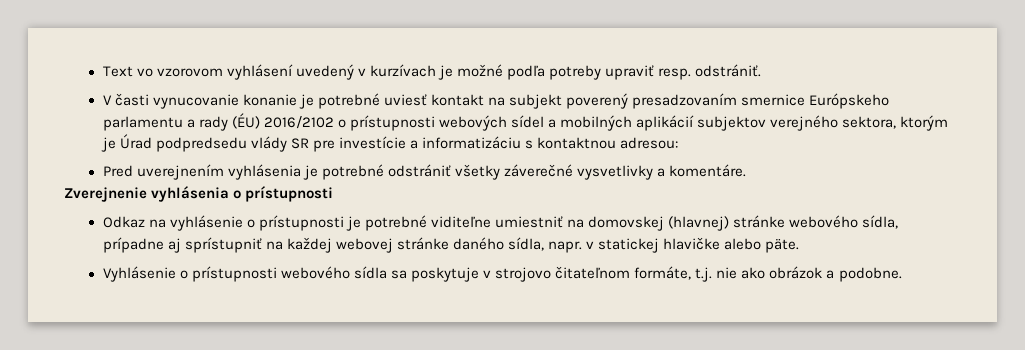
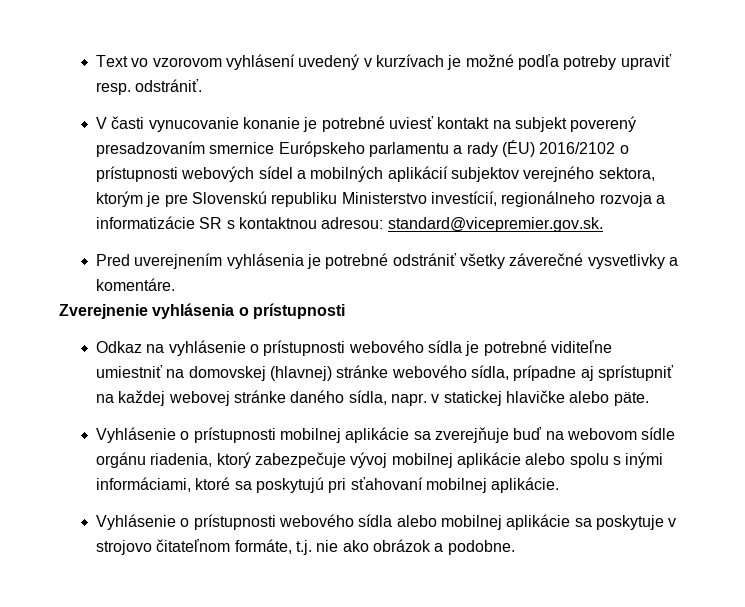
- V časti vynucovanie konanie je potrebné uviesť kontakt na subjekt poverený presadzovaním smernice Európskeho parlamentu a rady (ÉU) 2016/2102 o prístupnosti webových sídel a mobilných aplikácií subjektov verejného sektora, ktorým je Úrad podpredsedu vlády SR pre investície a informatizáciu s kontaktnou adresou:
+ V časti vynucovanie konanie je potrebné uviesť kontakt na subjekt poverený presadzovaním smernice Európskeho parlamentu a rady (ÉU) 2016/2102 o prístupnosti webových sídel a mobilných aplikácií subjektov verejného sektora, ktorým je pre Slovenskú republiku Ministerstvo investícií, regionálneho rozvoja a informatizácie SR s kontaktnou adresou: standard@vicepremier.gov.sk.
- Odkaz na vyhlásenie o prístupnosti je potrebné viditeľne umiestniť na domovskej (hlavnej) stránke webového sídla, prípadne aj sprístupniť na každej webovej stránke daného sídla, napr. v statickej hlavičke alebo päte.
+ Odkaz na vyhlásenie o prístupnosti webového sídla je potrebné viditeľne umiestniť na domovskej (hlavnej) stránke webového sídla, prípadne aj sprístupniť na každej webovej stránke daného sídla, napr. v statickej hlavičke alebo päte.
+ Vyhlásenie o prístupnosti mobilnej aplikácie sa zverejňuje buď na webovom sídle orgánu riadenia, ktorý zabezpečuje vývoj mobilnej aplikácie alebo spolu s inými informáciami, ktoré sa poskytujú pri sťahovaní mobilnej aplikácie.
- Vyhlásenie o prístupnosti webového sídla sa poskytuje v strojovo čitateľnom formáte, t.j. nie ako obrázok a podobne.
+ Vyhlásenie o prístupnosti webového sídla alebo mobilnej aplikácie sa poskytuje v strojovo čitateľnom formáte, t.j. nie ako obrázok a podobne.

